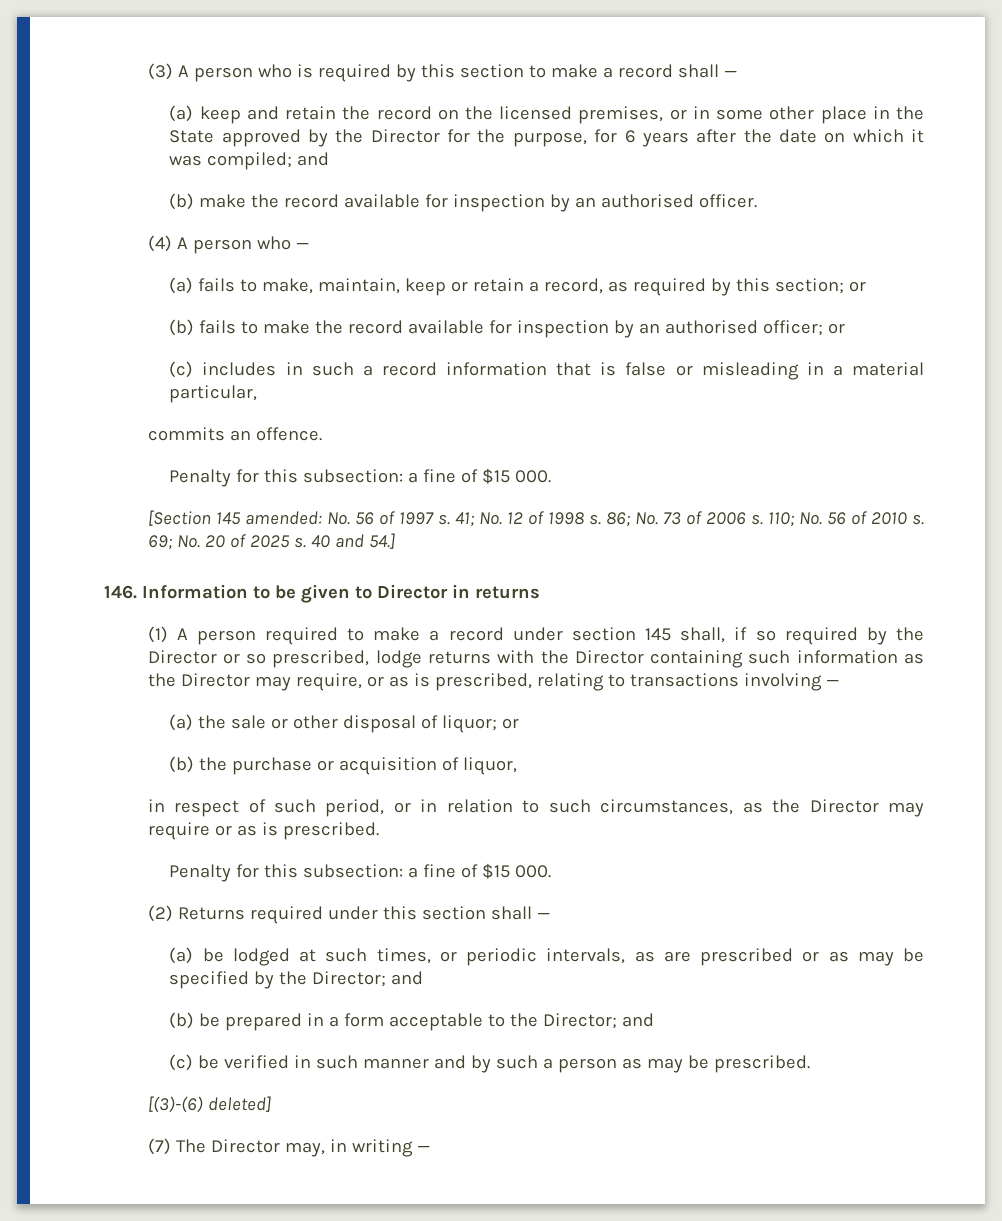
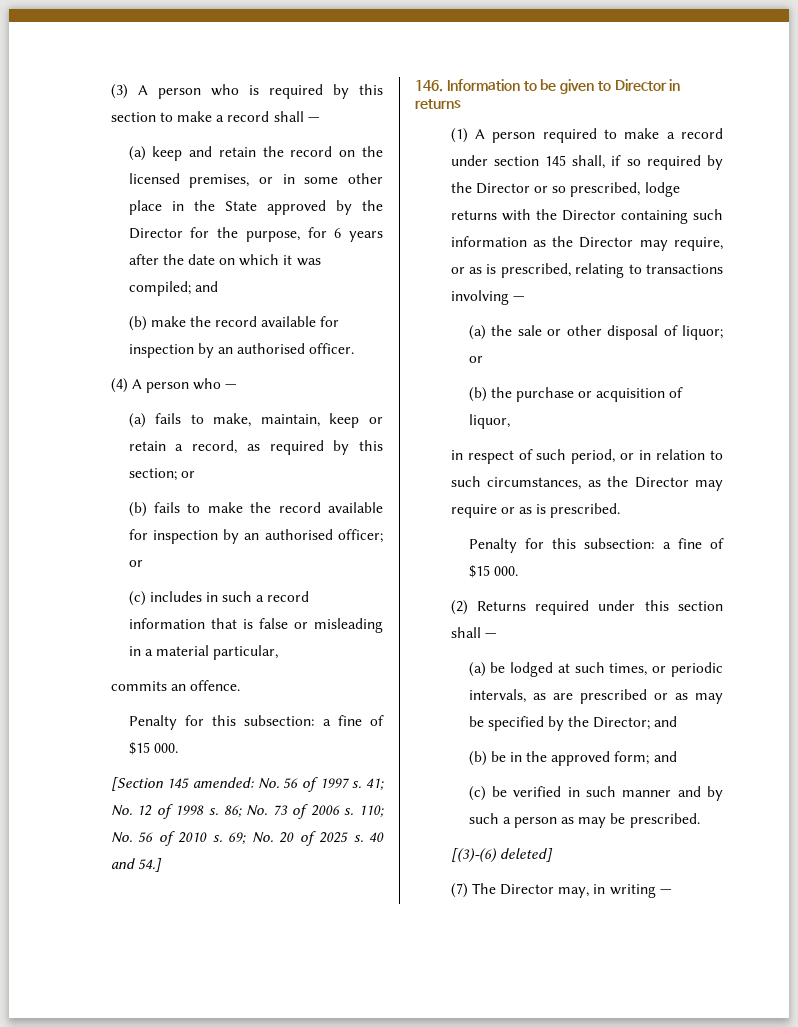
- (b) be prepared in a form acceptable to the Director; and
+ (b) be in the approved form; and

